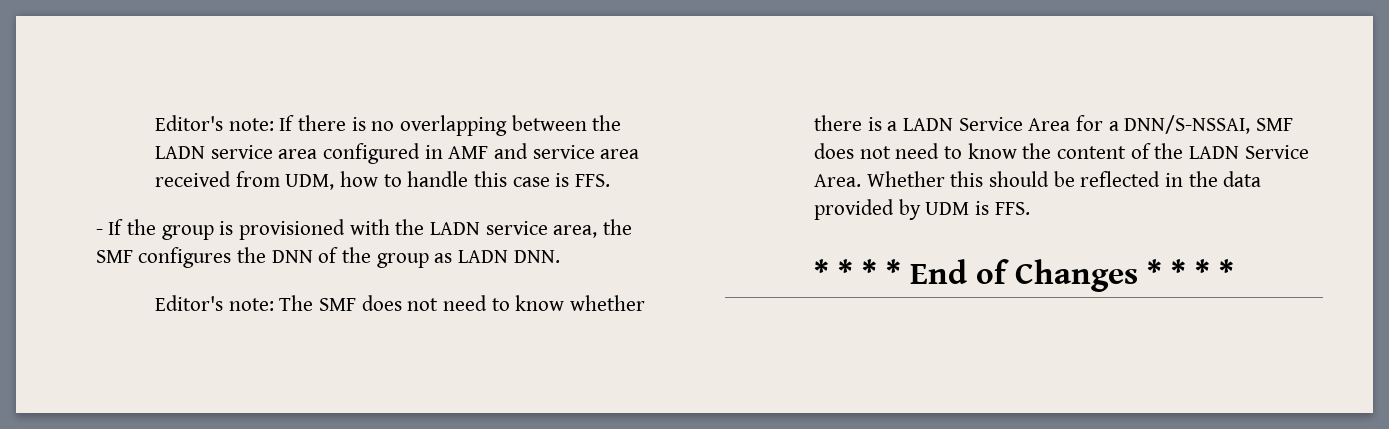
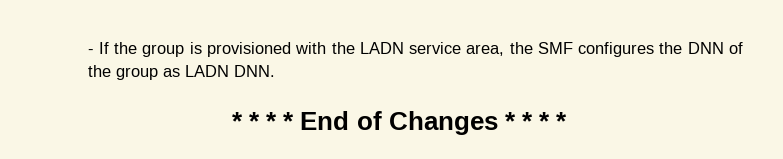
- Editor's note: If there is no overlapping between the LADN service area configured in AMF and service area received from UDM, how to handle this case is FFS.
- Editor's note: The SMF does not need to know whether there is a LADN Service Area for a DNN/S-NSSAI, SMF does not need to know the content of the LADN Service Area. Whether this should be reflected in the data provided by UDM is FFS.

